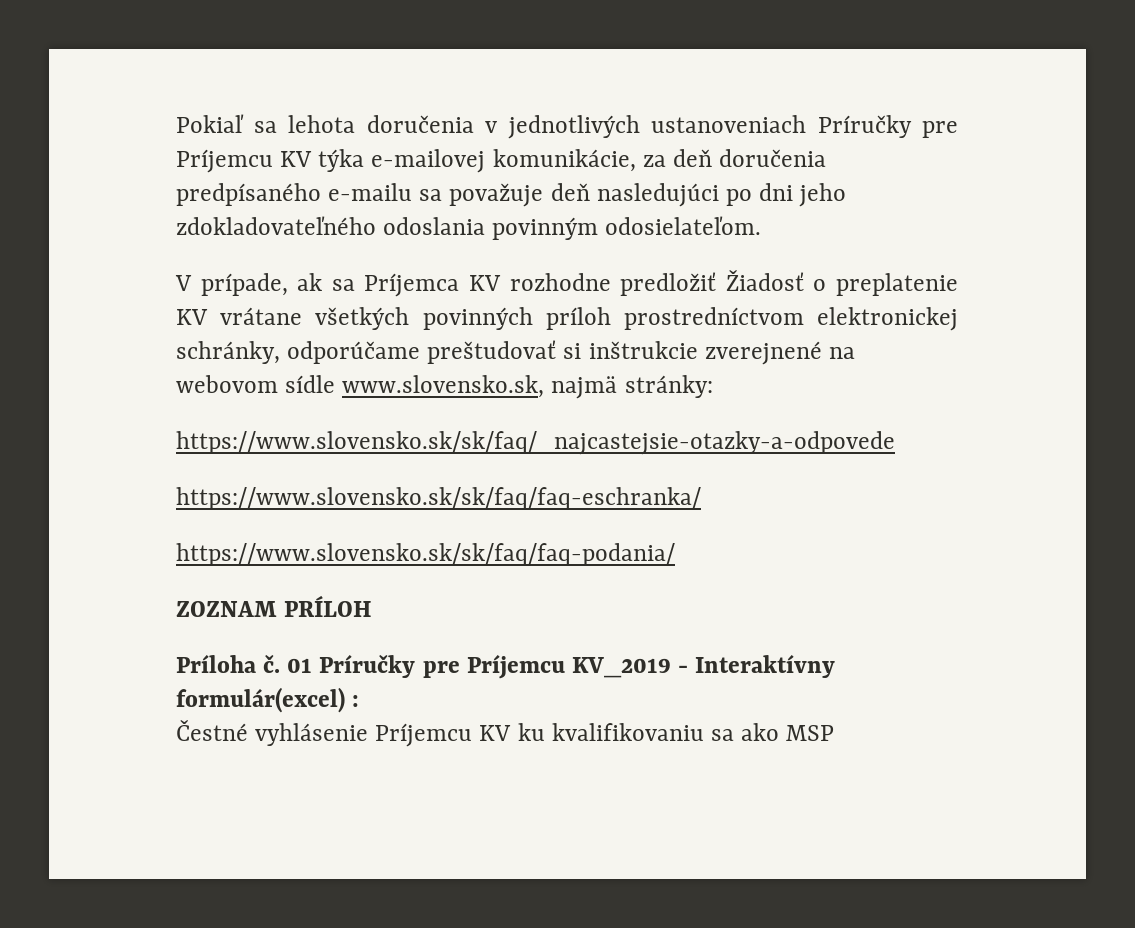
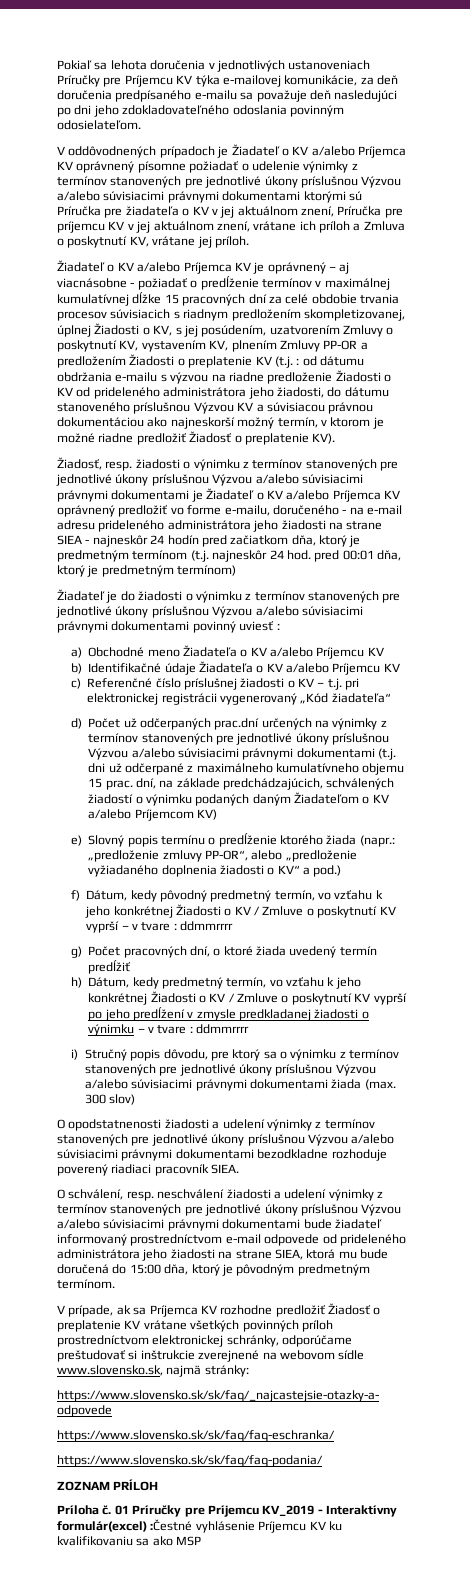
+ V oddôvodnených prípadoch je Žiadateľ o KV a/alebo Príjemca KV oprávnený písomne požiadať o udelenie výnimky z termínov stanovených pre jednotlivé úkony príslušnou Výzvou a/alebo súvisiacimi právnymi dokumentami ktorými sú Príručka pre žiadateľa o KV v jej aktuálnom znení, Príručka pre príjemcu KV v jej aktuálnom znení, vrátane ich príloh a Zmluva o poskytnutí KV, vrátane jej príloh.
+ Žiadateľ o KV a/alebo Príjemca KV je oprávnený – aj viacnásobne - požiadať o predĺženie termínov v maximálnej kumulatívnej dĺžke 15 pracovných dní za celé obdobie trvania procesov súvisiacich s riadnym predložením skompletizovanej, úplnej Žiadosti o KV, s jej posúdením, uzatvorením Zmluvy o poskytnutí KV, vystavením KV, plnením Zmluvy PP-OR a predložením Žiadosti o preplatenie KV (t.j. : od dátumu obdržania e-mailu s výzvou na riadne predloženie Žiadosti o KV od prideleného administrátora jeho žiadosti, do dátumu stanoveného príslušnou Výzvou KV a súvisiacou právnou dokumentáciou ako najneskorší možný termín, v ktorom je možné riadne predložiť Žiadosť o preplatenie KV).
+ Žiadosť, resp. žiadosti o výnimku z termínov stanovených pre jednotlivé úkony príslušnou Výzvou a/alebo súvisiacimi právnymi dokumentami je Žiadateľ o KV a/alebo Príjemca KV oprávnený predložiť vo forme e-mailu, doručeného - na e-mail adresu prideleného administrátora jeho žiadosti na strane SIEA - najneskôr 24 hodín pred začiatkom dňa, ktorý je predmetným termínom (t.j. najneskôr 24 hod. pred 00:01 dňa, ktorý je predmetným termínom)
+ Žiadateľ je do žiadosti o výnimku z termínov stanovených pre jednotlivé úkony príslušnou Výzvou a/alebo súvisiacimi právnymi dokumentami povinný uviesť :
+ a) Obchodné meno Žiadateľa o KV a/alebo Príjemcu KV
+ b) Identifikačné údaje Žiadateľa o KV a/alebo Príjemcu KV
+ c) Referenčné číslo príslušnej žiadosti o KV – t.j. pri elektronickej registrácii vygenerovaný „Kód žiadateľa“
+ d) Počet už odčerpaných prac.dní určených na výnimky z termínov stanovených pre jednotlivé úkony príslušnou Výzvou a/alebo súvisiacimi právnymi dokumentami (t.j. dni už odčerpané z maximálneho kumulatívneho objemu 15 prac. dní, na základe predchádzajúcich, schválených žiadostí o výnimku podaných daným Žiadateľom o KV a/alebo Príjemcom KV)
+ e) Slovný popis termínu o predĺženie ktorého žiada (napr.: „predloženie zmluvy PP-OR“, alebo „predloženie vyžiadaného doplnenia žiadosti o KV“ a pod.)
+ f) Dátum, kedy pôvodný predmetný termín, vo vzťahu k jeho konkrétnej Žiadosti o KV / Zmluve o poskytnutí KV vyprší – v tvare : ddmmrrrr
+ g) Počet pracovných dní, o ktoré žiada uvedený termín predĺžiť
+ h) Dátum, kedy predmetný termín, vo vzťahu k jeho konkrétnej Žiadosti o KV / Zmluve o poskytnutí KV vyprší po jeho predĺžení v zmysle predkladanej žiadosti o výnimku – v tvare : ddmmrrrr
+ i) Stručný popis dôvodu, pre ktorý sa o výnimku z termínov stanovených pre jednotlivé úkony príslušnou Výzvou a/alebo súvisiacimi právnymi dokumentami žiada (max. 300 slov)
+ O opodstatnenosti žiadosti a udelení výnimky z termínov stanovených pre jednotlivé úkony príslušnou Výzvou a/alebo súvisiacimi právnymi dokumentami bezodkladne rozhoduje poverený riadiaci pracovník SIEA.
+ O schválení, resp. neschválení žiadosti a udelení výnimky z termínov stanovených pre jednotlivé úkony príslušnou Výzvou a/alebo súvisiacimi právnymi dokumentami bude žiadateľ informovaný prostredníctvom e-mail odpovede od prideleného administrátora jeho žiadosti na strane SIEA, ktorá mu bude doručená do 15:00 dňa, ktorý je pôvodným predmetným termínom.
- 01 Príručky pre Príjemcu KV_2019 - Interaktívny formulár(excel) :
- Čestné vyhlásenie Príjemcu KV ku kvalifikovaniu sa ako MSP
+ 01 Príručky pre Príjemcu KV_2019 - Interaktívny formulár(excel) :Čestné vyhlásenie Príjemcu KV ku kvalifikovaniu sa ako MSP

